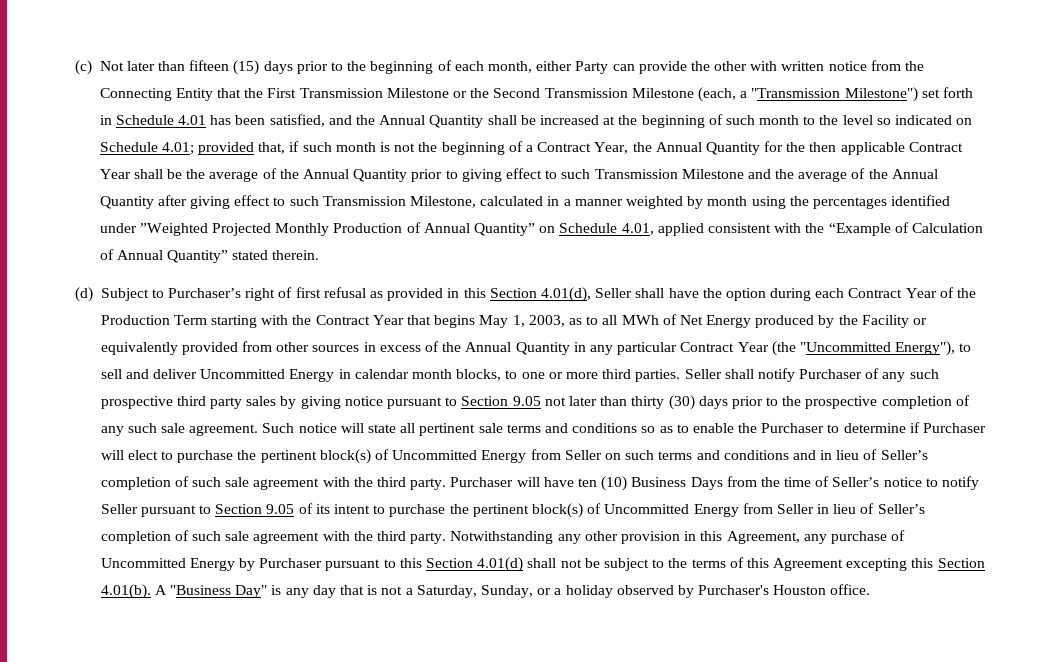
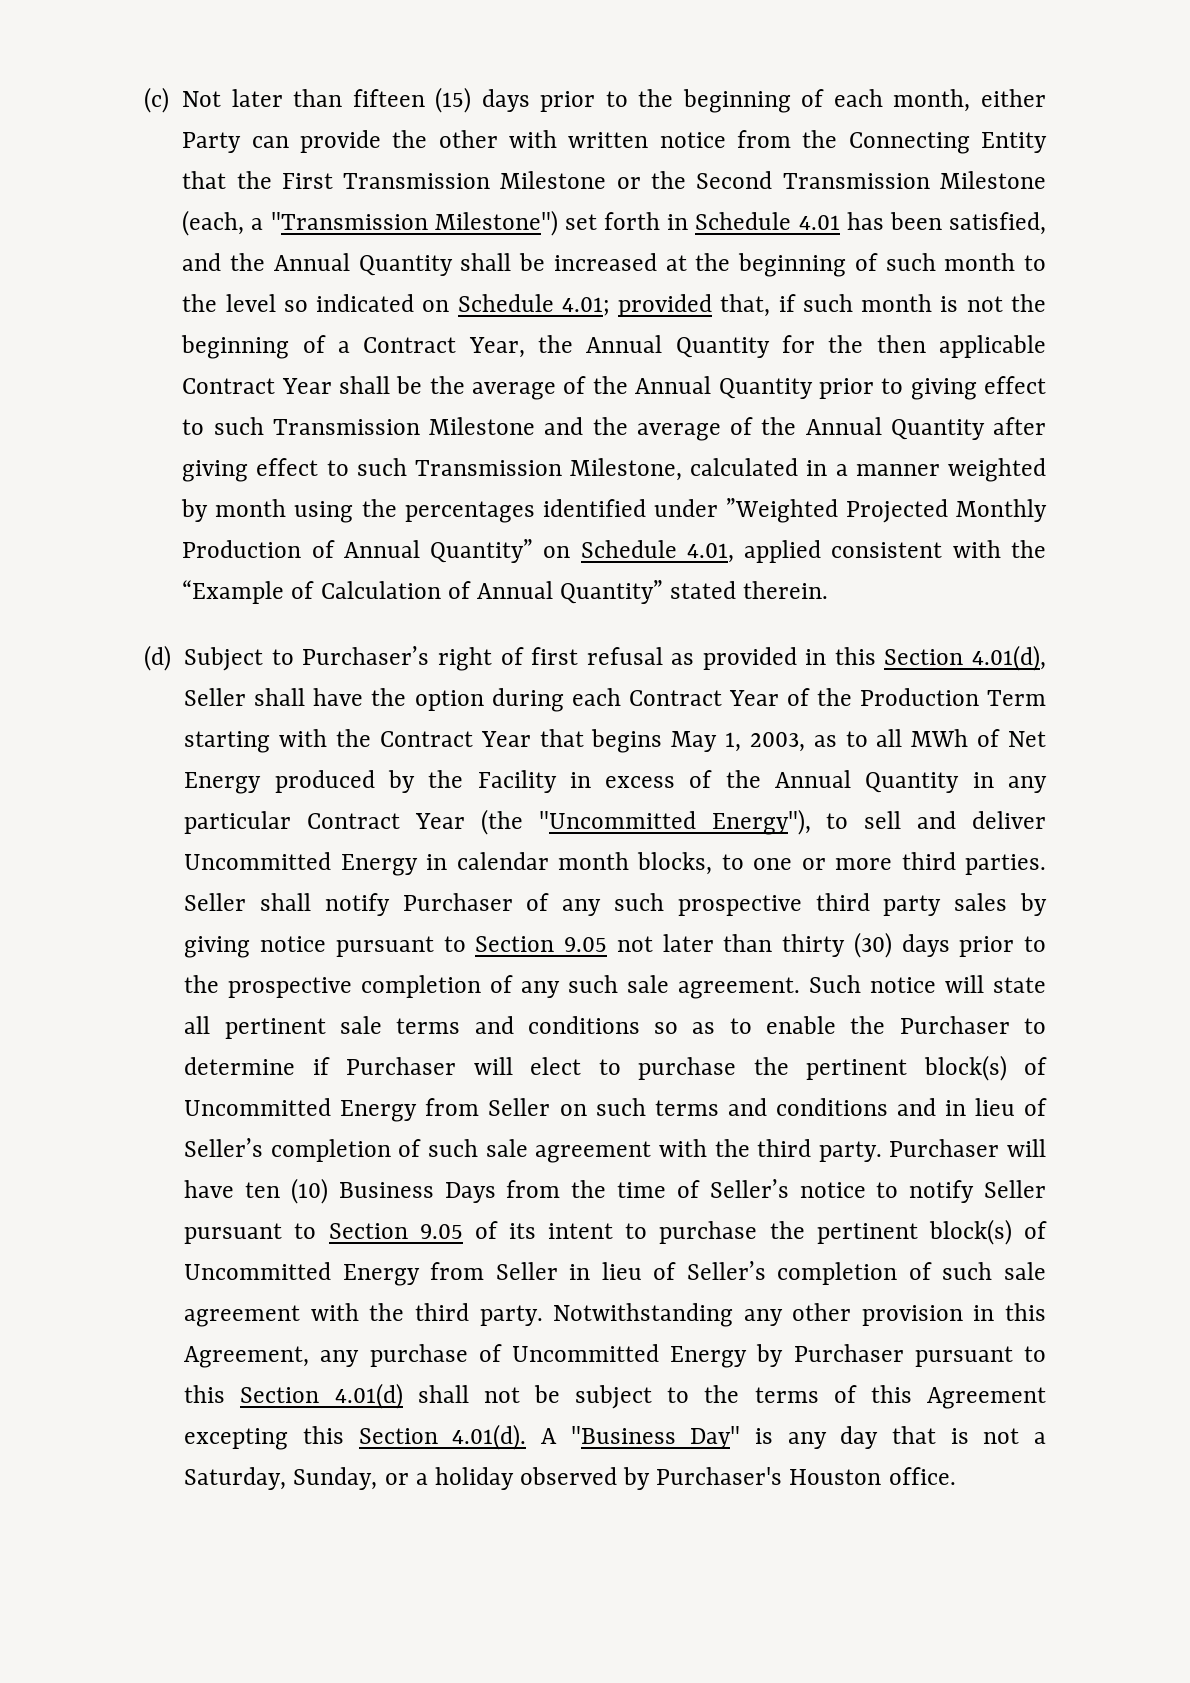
- (d) Subject to Purchaser’s right of first refusal as provided in this Section 4.01(d), Seller shall have the option during each Contract Year of the Production Term starting with the Contract Year that begins May 1, 2003, as to all MWh of Net Energy produced by the Facility or equivalently provided from other sources in excess of the Annual Quantity in any particular Contract Year (the "Uncommitted Energy"), to sell and deliver Uncommitted Energy in calendar month blocks, to one or more third parties.
+ (d) Subject to Purchaser’s right of first refusal as provided in this Section 4.01(d), Seller shall have the option during each Contract Year of the Production Term starting with the Contract Year that begins May 1, 2003, as to all MWh of Net Energy produced by the Facility in excess of the Annual Quantity in any particular Contract Year (the "Uncommitted Energy"), to sell and deliver Uncommitted Energy in calendar month blocks, to one or more third parties.
- Notwithstanding any other provision in this Agreement, any purchase of Uncommitted Energy by Purchaser pursuant to this Section 4.01(d) shall not be subject to the terms of this Agreement excepting this Section 4.01(b). A "Business Day" is any day that is not a Saturday, Sunday, or a holiday observed by Purchaser's Houston office.
+ Notwithstanding any other provision in this Agreement, any purchase of Uncommitted Energy by Purchaser pursuant to this Section 4.01(d) shall not be subject to the terms of this Agreement excepting this Section 4.01(d). A "Business Day" is any day that is not a Saturday, Sunday, or a holiday observed by Purchaser's Houston office.

